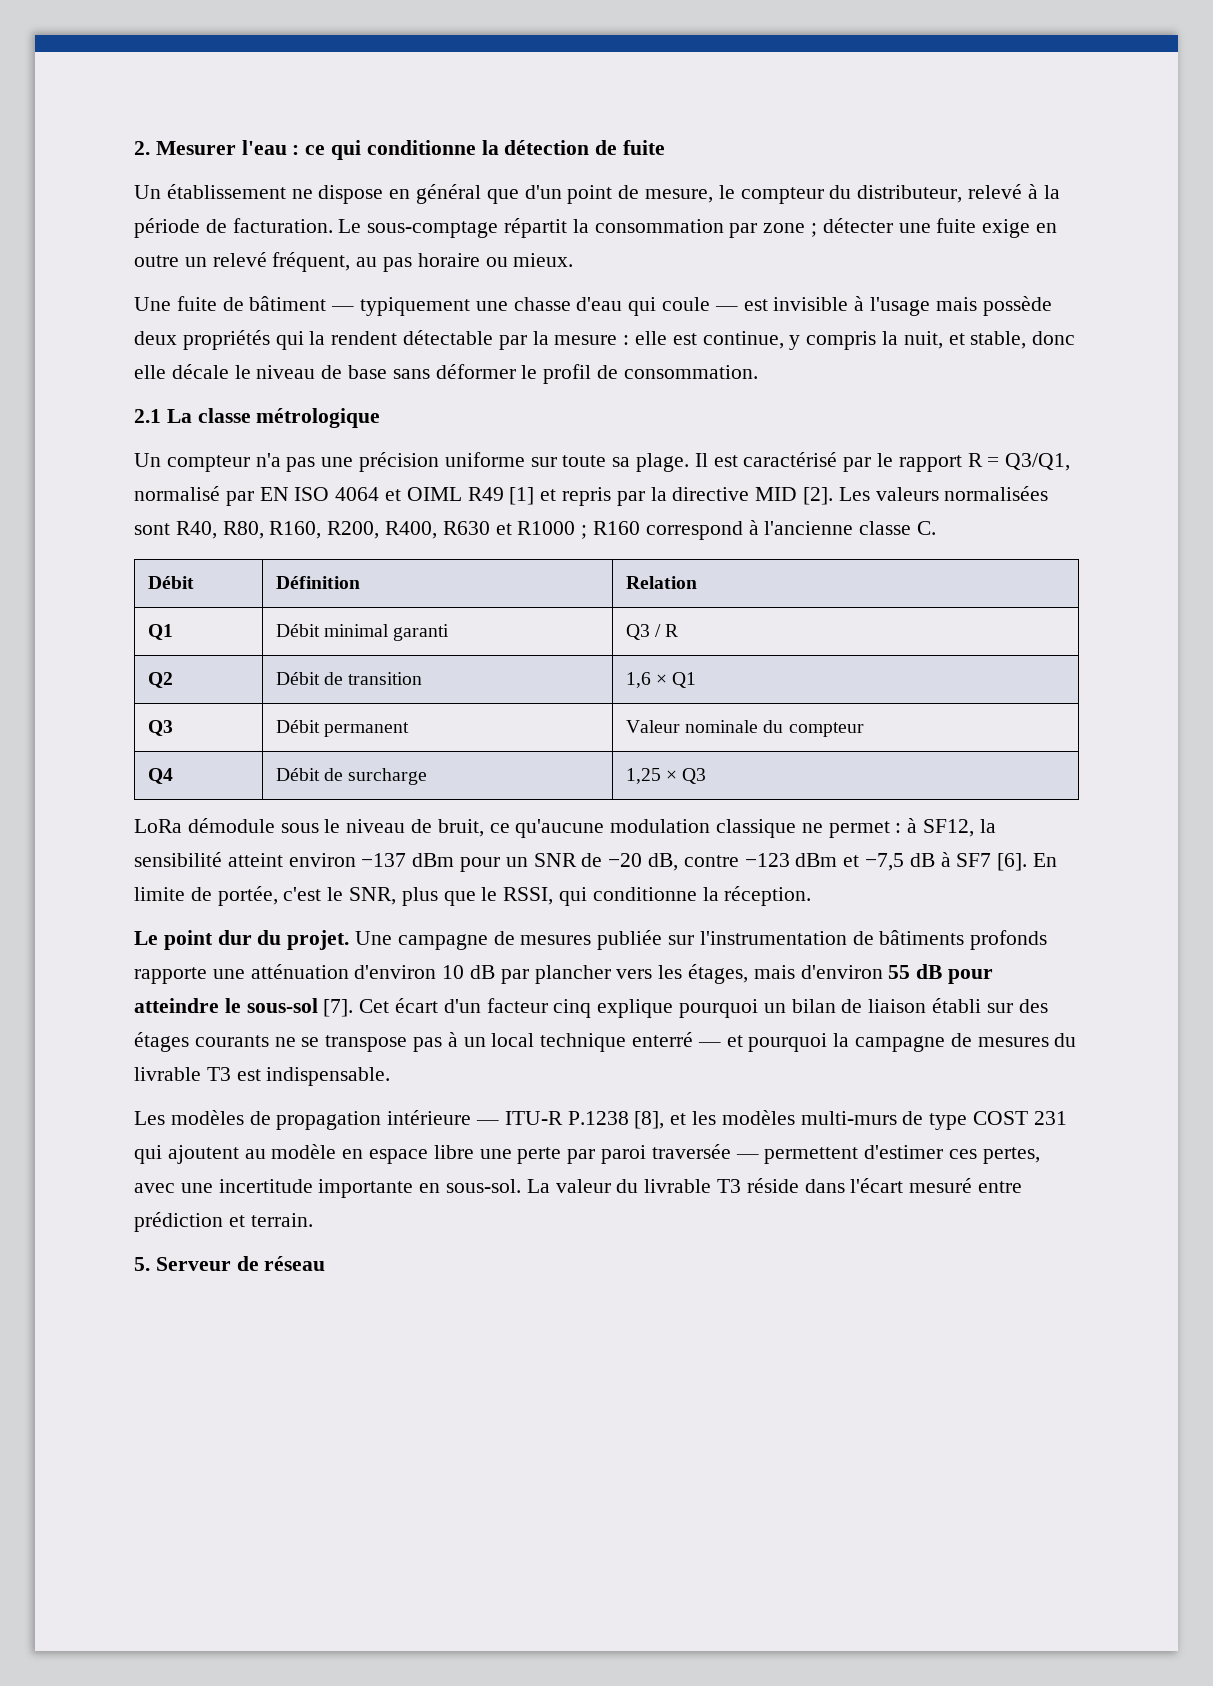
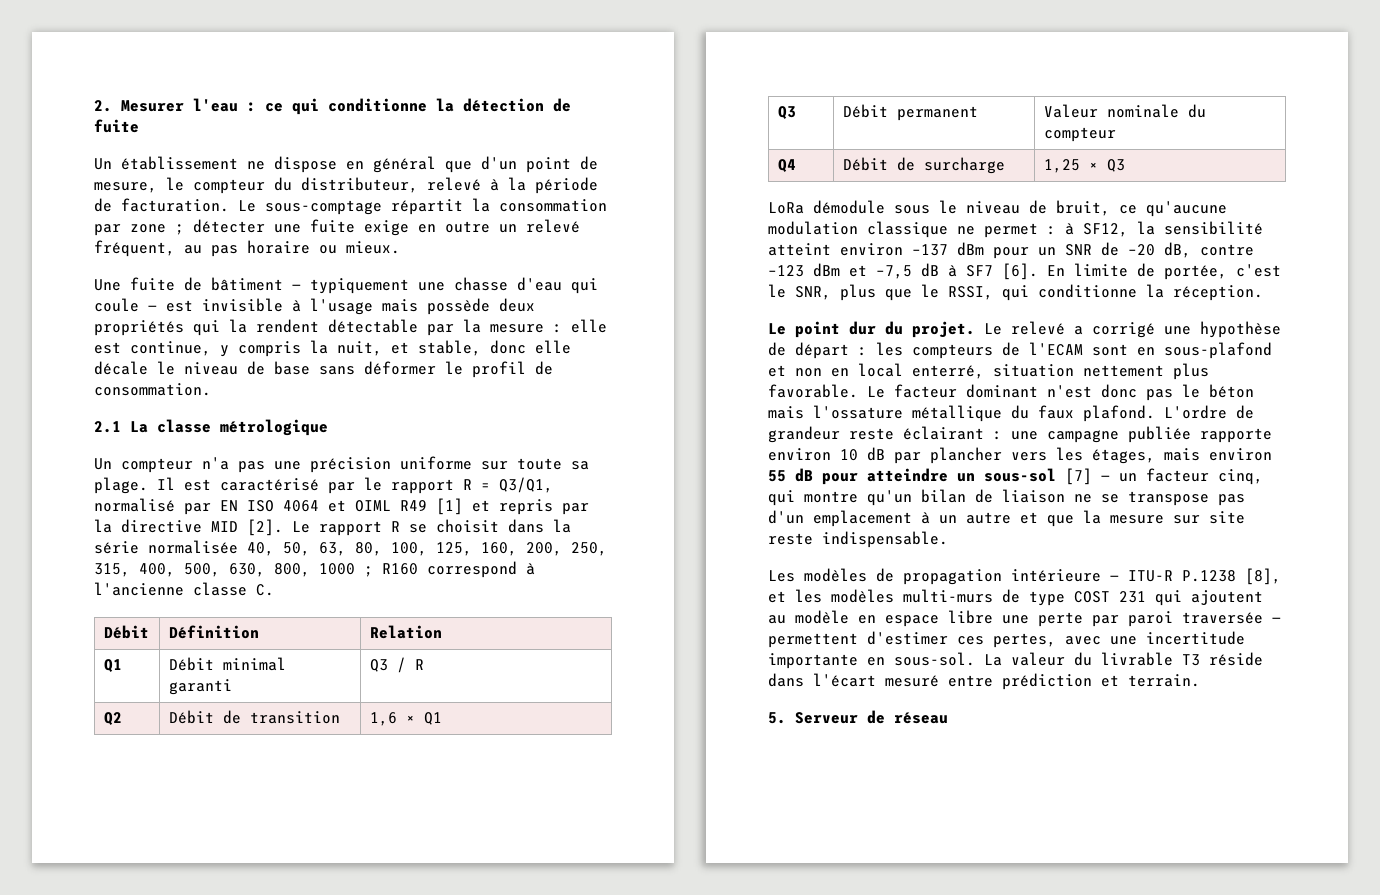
- Les valeurs normalisées sont R40, R80, R160, R200, R400, R630 et R1000 ; R160 correspond à l'ancienne classe C.
+ Le rapport R se choisit dans la série normalisée 40, 50, 63, 80, 100, 125, 160, 200, 250, 315, 400, 500, 630, 800, 1000 ; R160 correspond à l'ancienne classe C.
- Une campagne de mesures publiée sur l'instrumentation de bâtiments profonds rapporte une atténuation d'environ 10 dB par plancher vers les étages, mais d'environ 55 dB pour atteindre le sous-sol [7]. Cet écart d'un facteur cinq explique pourquoi un bilan de liaison établi sur des étages courants ne se transpose pas à un local technique enterré — et pourquoi la campagne de mesures du livrable T3 est indispensable.
+ Le relevé a corrigé une hypothèse de départ : les compteurs de l'ECAM sont en sous-plafond et non en local enterré, situation nettement plus favorable. Le facteur dominant n'est donc pas le béton mais l'ossature métallique du faux plafond. L'ordre de grandeur reste éclairant : une campagne publiée rapporte environ 10 dB par plancher vers les étages, mais environ 55 dB pour atteindre un sous-sol [7] — un facteur cinq, qui montre qu'un bilan de liaison ne se transpose pas d'un emplacement à un autre et que la mesure sur site reste indispensable.

